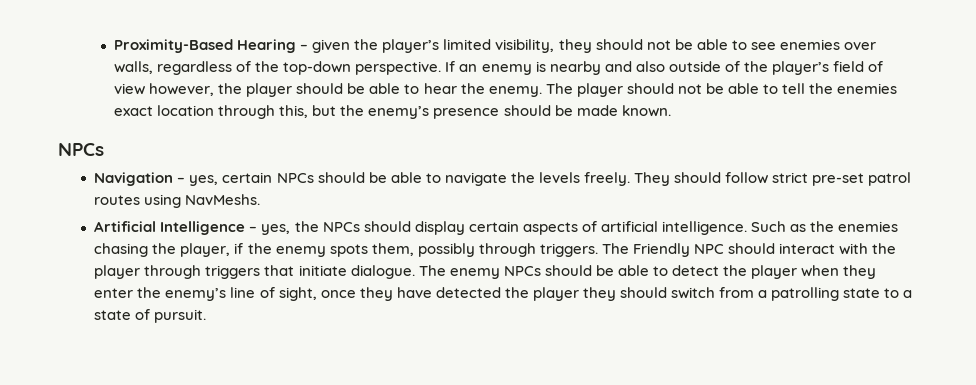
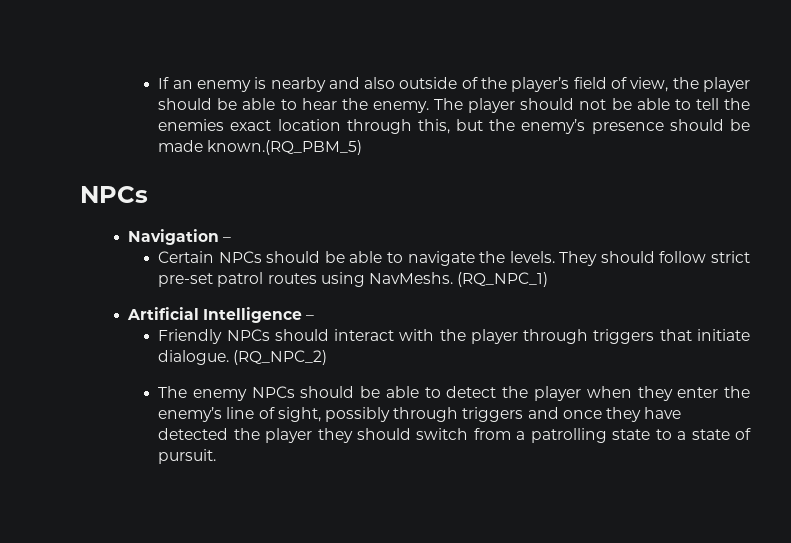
- Proximity-Based Hearing – given the player’s limited visibility, they should not be able to see enemies over walls, regardless of the top-down perspective. If an enemy is nearby and also outside of the player’s field of view however, the player should be able to hear the enemy.
+ If an enemy is nearby and also outside of the player’s field of view, the player should be able to hear the enemy.
- The player should not be able to tell the enemies exact location through this, but the enemy’s presence should be made known.
+ The player should not be able to tell the enemies exact location through this, but the enemy’s presence should be made known.(RQ_PBM_5)
- Navigation – yes, certain NPCs should be able to navigate the levels freely.
+ Navigation –
+ Certain NPCs should be able to navigate the levels.
+ (RQ_NPC_1)
- Artificial Intelligence – yes, the NPCs should display certain aspects of artificial intelligence. Such as the enemies chasing the player, if the enemy spots them, possibly through triggers. The Friendly NPC should interact with the player through triggers that initiate dialogue. The enemy NPCs should be able to detect the player when they enter the enemy’s line of sight, once they have detected the player they should switch from a patrolling state to a state of pursuit.
+ Artificial Intelligence –
+ Friendly NPCs should interact with the player through triggers that initiate dialogue. (RQ_NPC_2)
+ The enemy NPCs should be able to detect the player when they enter the enemy’s line of sight, possibly through triggers and once they have detected the player they should switch from a patrolling state to a state of pursuit.

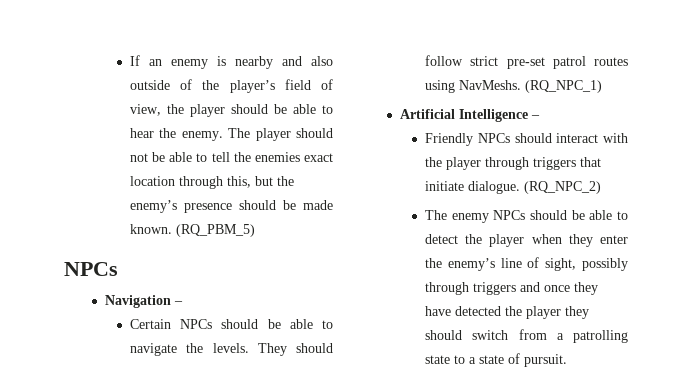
- The player should not be able to tell the enemies exact location through this, but the enemy’s presence should be made known.(RQ_PBM_5)
+ The player should not be able to tell the enemies exact location through this, but the enemy’s presence should be made known. (RQ_PBM_5)

